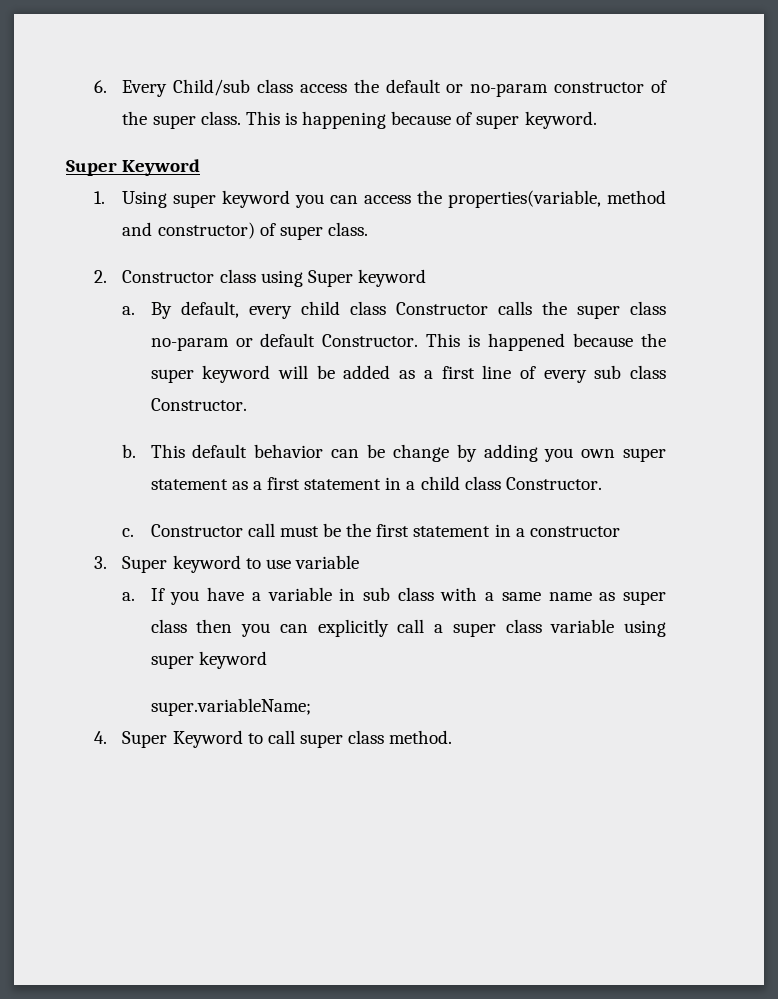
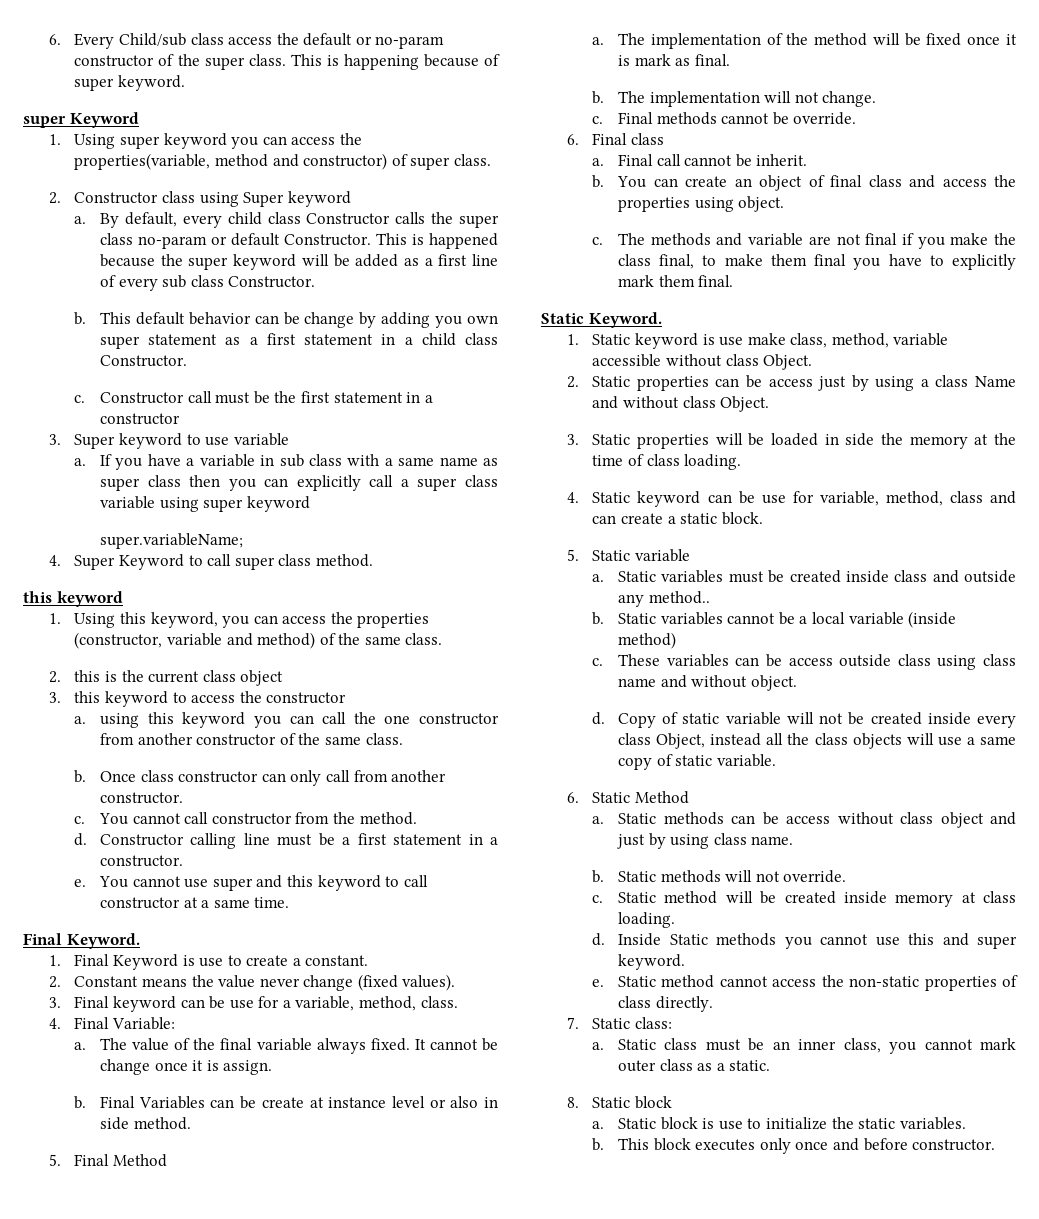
  This is happening because of super keyword.
- Super Keyword
+ super Keyword
  4. Super Keyword to call super class method.
+ this keyword
+ 1. Using this keyword, you can access the properties (constructor, variable and method) of the same class.
+ 2. this is the current class object
+ 3. this keyword to access the constructor
+ a. using this keyword you can call the one constructor from another constructor of the same class.
+ b. Once class constructor can only call from another constructor.
+ c. You cannot call constructor from the method.
+ d. Constructor calling line must be a first statement in a constructor.
+ e. You cannot use super and this keyword to call constructor at a same time.
+ Final Keyword.
+ 1. Final Keyword is use to create a constant.
+ 2. Constant means the value never change (fixed values).
+ 3. Final keyword can be use for a variable, method, class.
+ 4. Final Variable:
+ a. The value of the final variable always fixed. It cannot be change once it is assign.
+ b. Final Variables can be create at instance level or also in side method.
+ 5. Final Method
+ a. The implementation of the method will be fixed once it is mark as final.
+ b. The implementation will not change.
+ c. Final methods cannot be override.
+ 6. Final class
+ a. Final call cannot be inherit.
+ b. You can create an object of final class and access the properties using object.
+ c. The methods and variable are not final if you make the class final, to make them final you have to explicitly mark them final.
+ Static Keyword.
+ 1. Static keyword is use make class, method, variable accessible without class Object.
+ 2. Static properties can be access just by using a class Name and without class Object.
+ 3. Static properties will be loaded in side the memory at the time of class loading.
+ 4. Static keyword can be use for variable, method, class and can create a static block.
+ 5. Static variable
+ a. Static variables must be created inside class and outside any method..
+ b. Static variables cannot be a local variable (inside method)
+ c. These variables can be access outside class using class name and without object.
+ d. Copy of static variable will not be created inside every class Object, instead all the class objects will use a same copy of static variable.
+ 6. Static Method
+ a. Static methods can be access without class object and just by using class name.
+ b. Static methods will not override.
+ c. Static method will be created inside memory at class loading.
+ d. Inside Static methods you cannot use this and super keyword.
+ e. Static method cannot access the non-static properties of class directly.
+ 7. Static class:
+ a. Static class must be an inner class, you cannot mark outer class as a static.
+ 8. Static block
+ a. Static block is use to initialize the static variables.
+ b. This block executes only once and before constructor.

